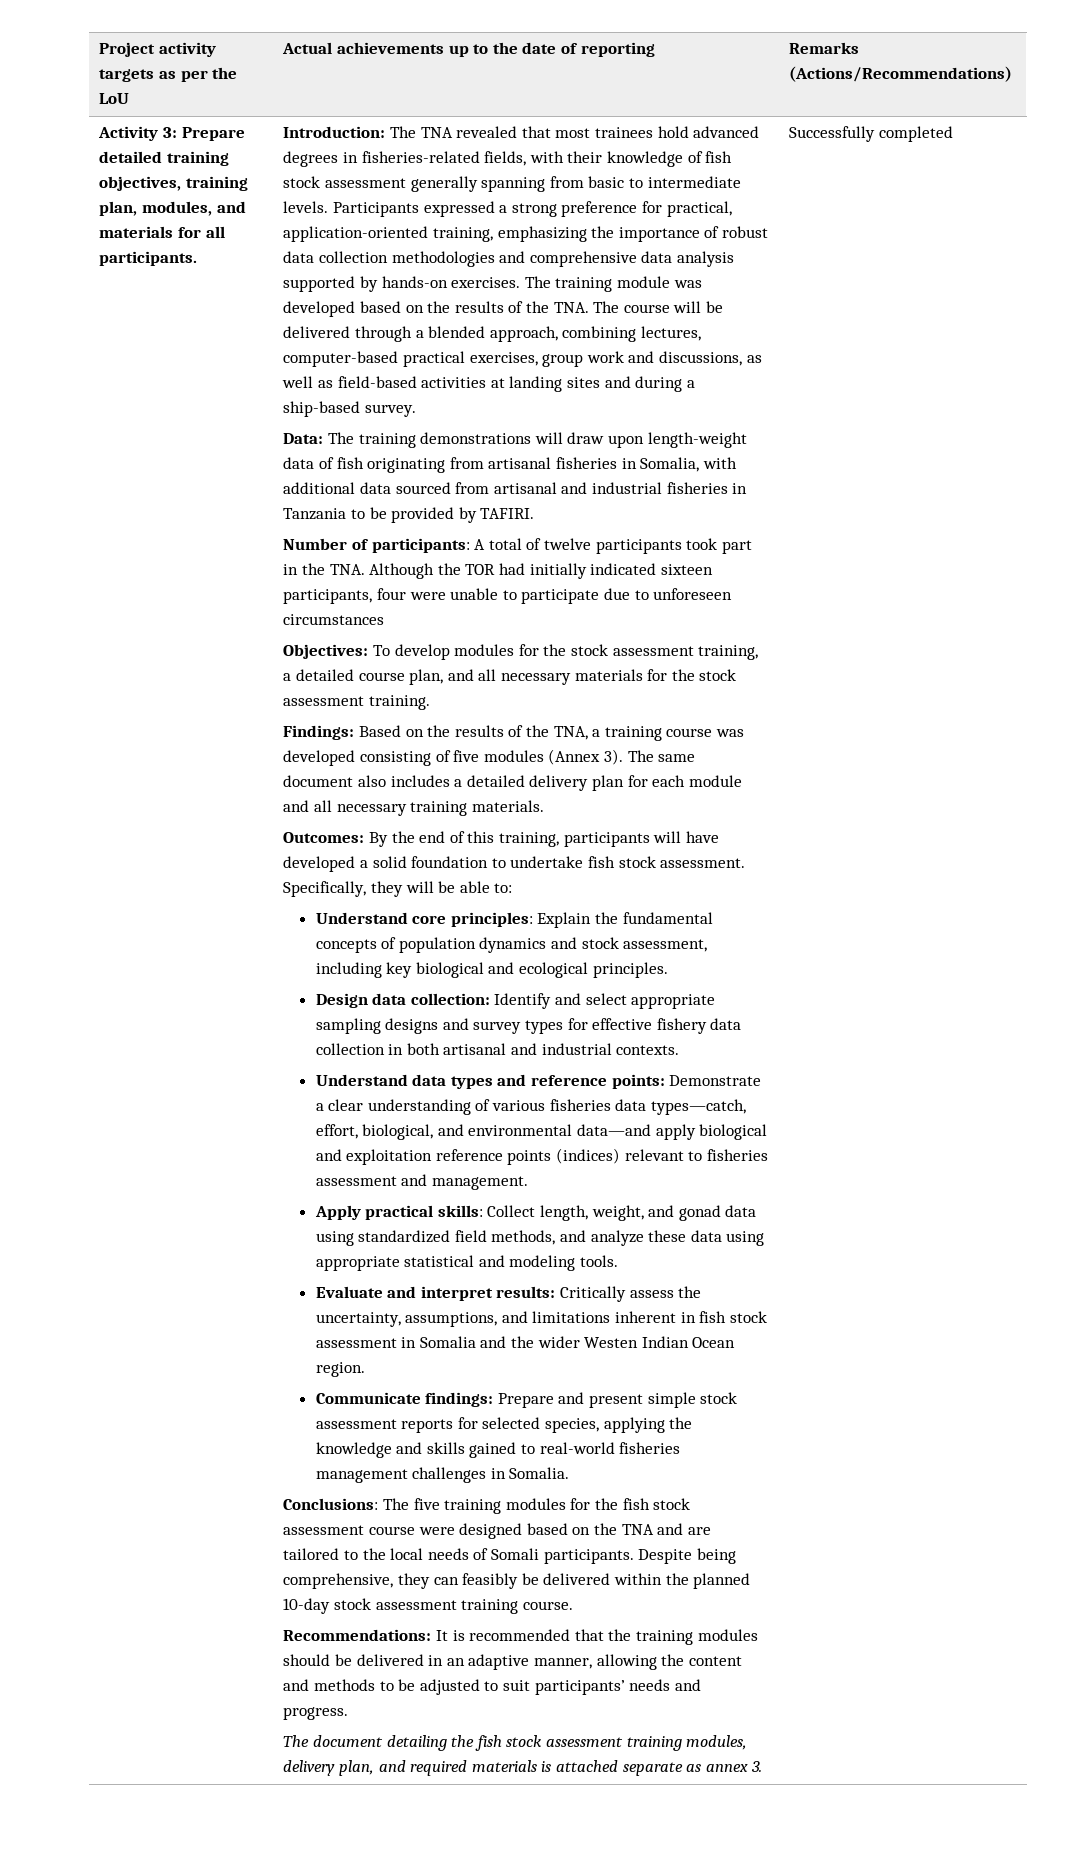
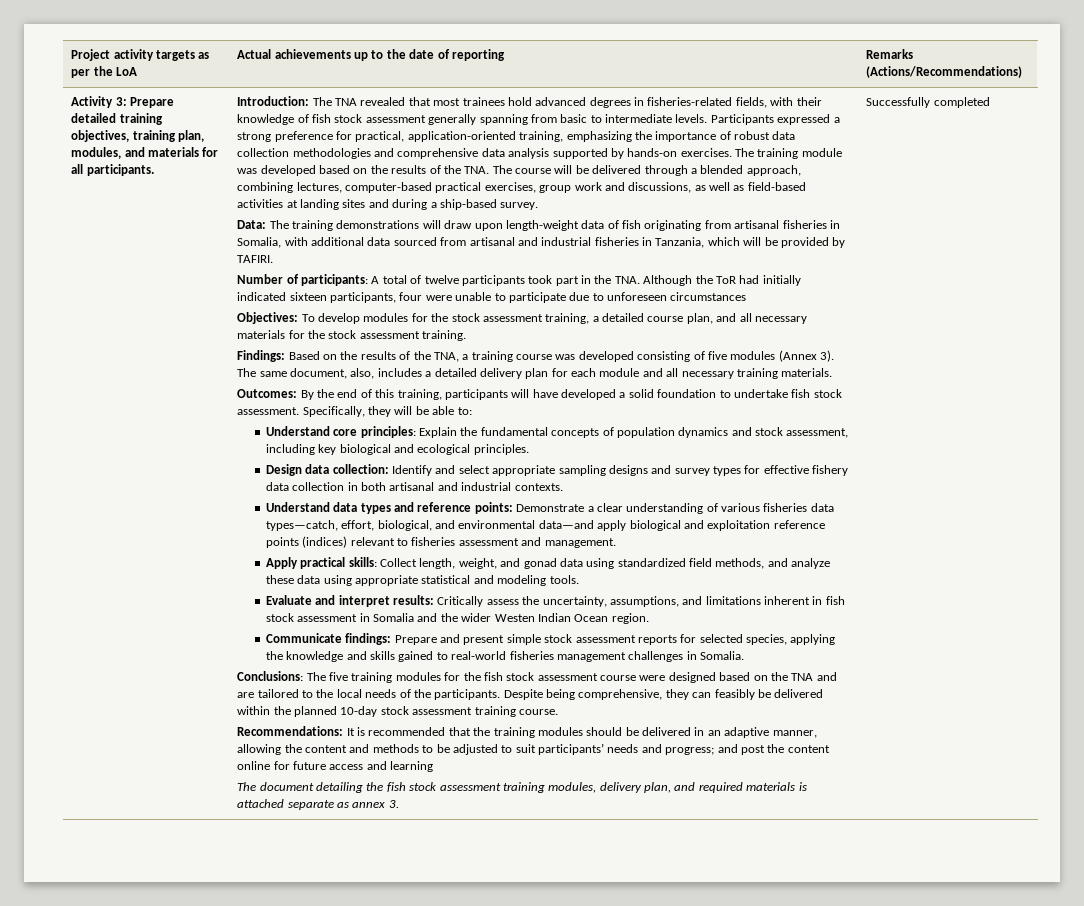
- Project activity targets as per the LoU | Actual achievements up to the date of reporting | Remarks (Actions/Recommendations)
+ Project activity targets as per the LoA | Actual achievements up to the date of reporting | Remarks (Actions/Recommendations)
- Data: The training demonstrations will draw upon length-weight data of fish originating from artisanal fisheries in Somalia, with additional data sourced from artisanal and industrial fisheries in Tanzania to be provided by TAFIRI.
+ Data: The training demonstrations will draw upon length-weight data of fish originating from artisanal fisheries in Somalia, with additional data sourced from artisanal and industrial fisheries in Tanzania, which will be provided by TAFIRI.
- Number of participants: A total of twelve participants took part in the TNA. Although the TOR had initially indicated sixteen participants, four were unable to participate due to unforeseen circumstances
+ Number of participants: A total of twelve participants took part in the TNA. Although the ToR had initially indicated sixteen participants, four were unable to participate due to unforeseen circumstances
- The same document also includes a detailed delivery plan for each module and all necessary training materials.
+ The same document, also, includes a detailed delivery plan for each module and all necessary training materials.
- Conclusions: The five training modules for the fish stock assessment course were designed based on the TNA and are tailored to the local needs of Somali participants.
+ Conclusions: The five training modules for the fish stock assessment course were designed based on the TNA and are tailored to the local needs of the participants.
- Recommendations: It is recommended that the training modules should be delivered in an adaptive manner, allowing the content and methods to be adjusted to suit participants’ needs and progress.
+ Recommendations: It is recommended that the training modules should be delivered in an adaptive manner, allowing the content and methods to be adjusted to suit participants’ needs and progress; and post the content online for future access and learning

